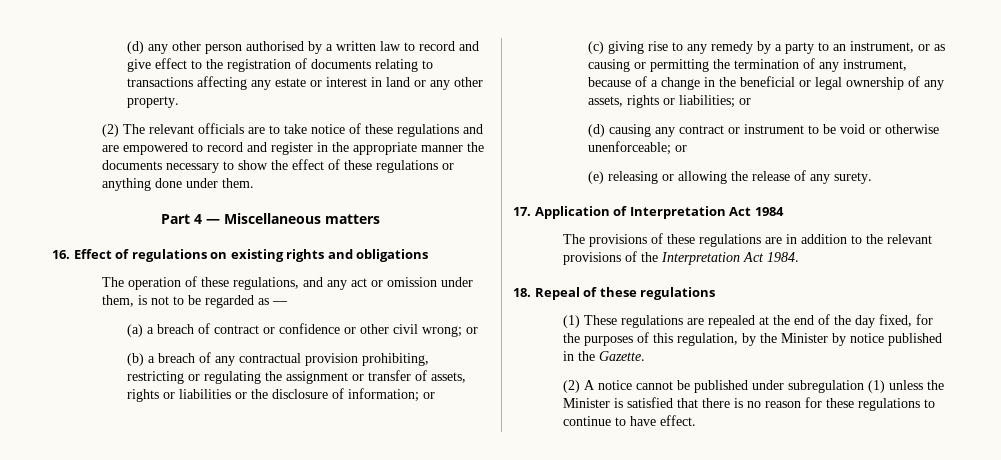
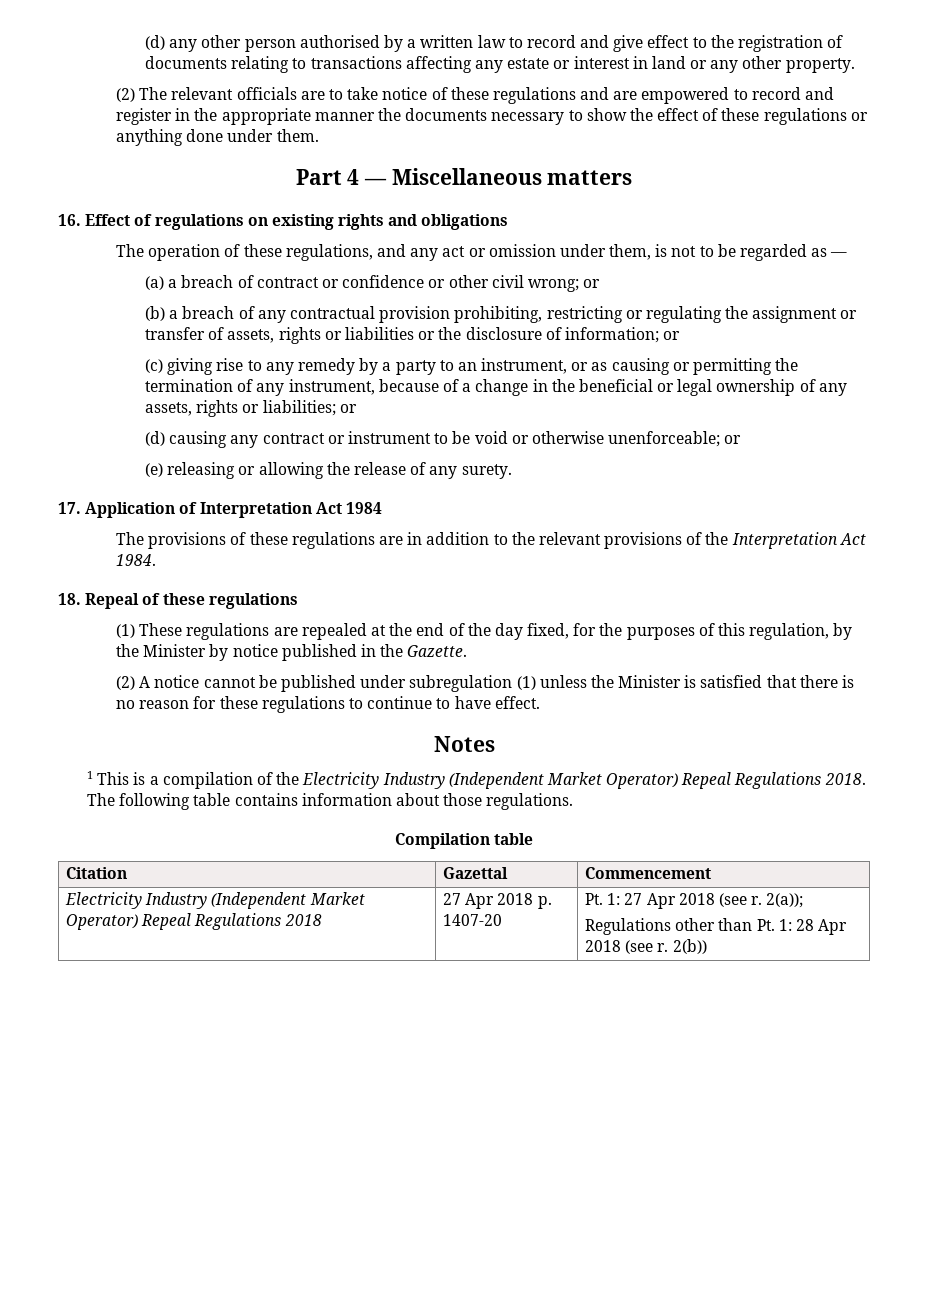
+ Notes
+ 1 This is a compilation of the Electricity Industry (Independent Market Operator) Repeal Regulations 2018. The following table contains information about those regulations.
+ Compilation table
+ Citation | Gazettal | Commencement
+ Electricity Industry (Independent Market Operator) Repeal Regulations 2018 | 27 Apr 2018 p. 1407-20 | Pt. 1: 27 Apr 2018 (see r. 2(a));
+ Regulations other than Pt. 1: 28 Apr 2018 (see r. 2(b))

